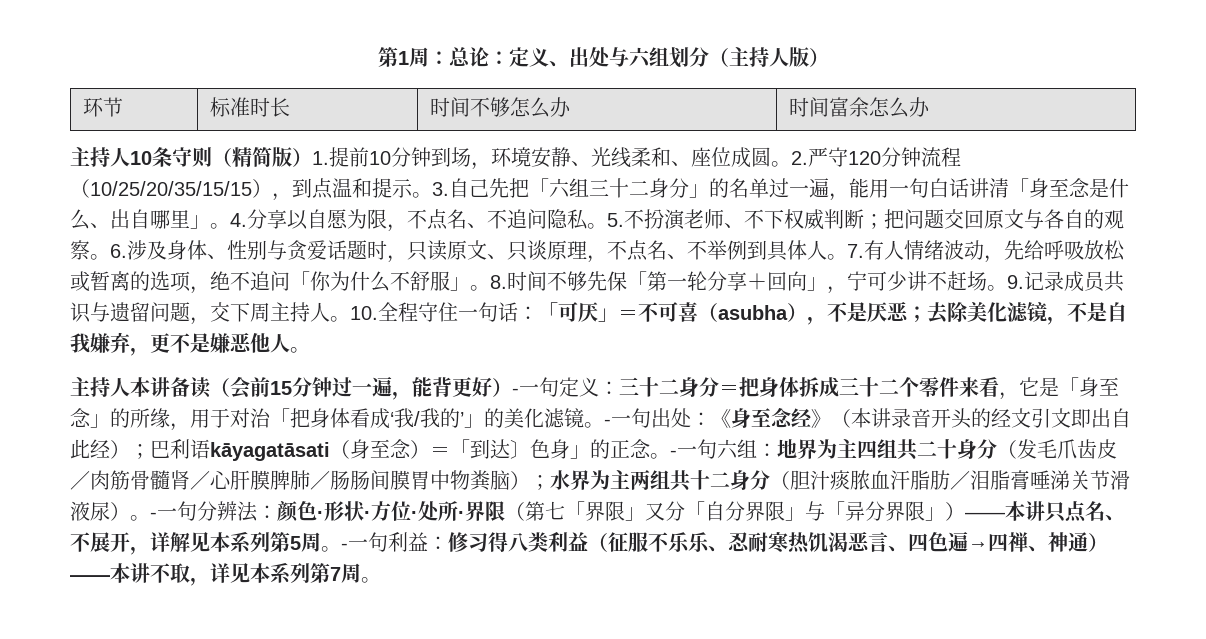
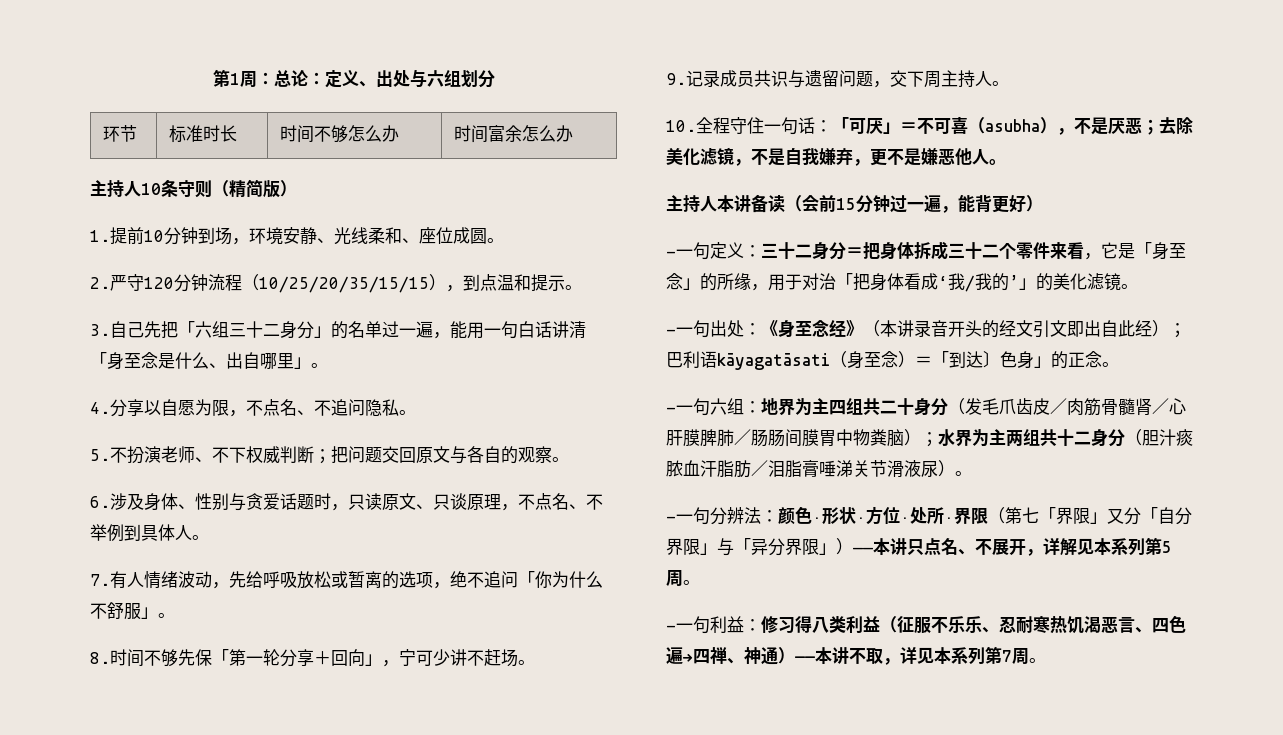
- 第1周：总论：定义、出处与六组划分（主持人版）
+ 第1周：总论：定义、出处与六组划分
- 主持人10条守则（精简版）1.提前10分钟到场，环境安静、光线柔和、座位成圆。2.严守120分钟流程（10/25/20/35/15/15），到点温和提示。3.自己先把「六组三十二身分」的名单过一遍，能用一句白话讲清「身至念是什么、出自哪里」。4.分享以自愿为限，不点名、不追问隐私。5.不扮演老师、不下权威判断；
+ 主持人10条守则（精简版）
+ 1.提前10分钟到场，环境安静、光线柔和、座位成圆。
+ 2.严守120分钟流程（10/25/20/35/15/15），到点温和提示。
+ 3.自己先把「六组三十二身分」的名单过一遍，能用一句白话讲清「身至念是什么、出自哪里」。
+ 4.分享以自愿为限，不点名、不追问隐私。
+ 5.不扮演老师、不下权威判断；
- 把问题交回原文与各自的观察。6.涉及身体、性别与贪爱话题时，只读原文、只谈原理，不点名、不举例到具体人。7.有人情绪波动，先给呼吸放松或暂离的选项，绝不追问「你为什么不舒服」。8.时间不够先保「第一轮分享＋回向」，宁可少讲不赶场。9.记录成员共识与遗留问题，交下周主持人。10.全程守住一句话：
+ 把问题交回原文与各自的观察。
+ 6.涉及身体、性别与贪爱话题时，只读原文、只谈原理，不点名、不举例到具体人。
+ 7.有人情绪波动，先给呼吸放松或暂离的选项，绝不追问「你为什么不舒服」。
+ 8.时间不够先保「第一轮分享＋回向」，宁可少讲不赶场。
+ 9.记录成员共识与遗留问题，交下周主持人。
+ 10.全程守住一句话：
- 主持人本讲备读（会前15分钟过一遍，能背更好）-一句定义：
+ 主持人本讲备读（会前15分钟过一遍，能背更好）
+ -一句定义：
- 三十二身分＝把身体拆成三十二个零件来看，它是「身至念」的所缘，用于对治「把身体看成‘我/我的’」的美化滤镜。-一句出处：
+ 三十二身分＝把身体拆成三十二个零件来看，它是「身至念」的所缘，用于对治「把身体看成‘我/我的’」的美化滤镜。
+ -一句出处：
- 巴利语kāyagatāsati（身至念）＝「到达〕色身」的正念。-一句六组：
+ 巴利语kāyagatāsati（身至念）＝「到达〕色身」的正念。
+ -一句六组：
- 水界为主两组共十二身分（胆汁痰脓血汗脂肪／泪脂膏唾涕关节滑液尿）。-一句分辨法：
+ 水界为主两组共十二身分（胆汁痰脓血汗脂肪／泪脂膏唾涕关节滑液尿）。
+ -一句分辨法：
- 颜色·形状·方位·处所·界限（第七「界限」又分「自分界限」与「异分界限」）——本讲只点名、不展开，详解见本系列第5周。-一句利益：
+ 颜色·形状·方位·处所·界限（第七「界限」又分「自分界限」与「异分界限」）——本讲只点名、不展开，详解见本系列第5周。
+ -一句利益：

